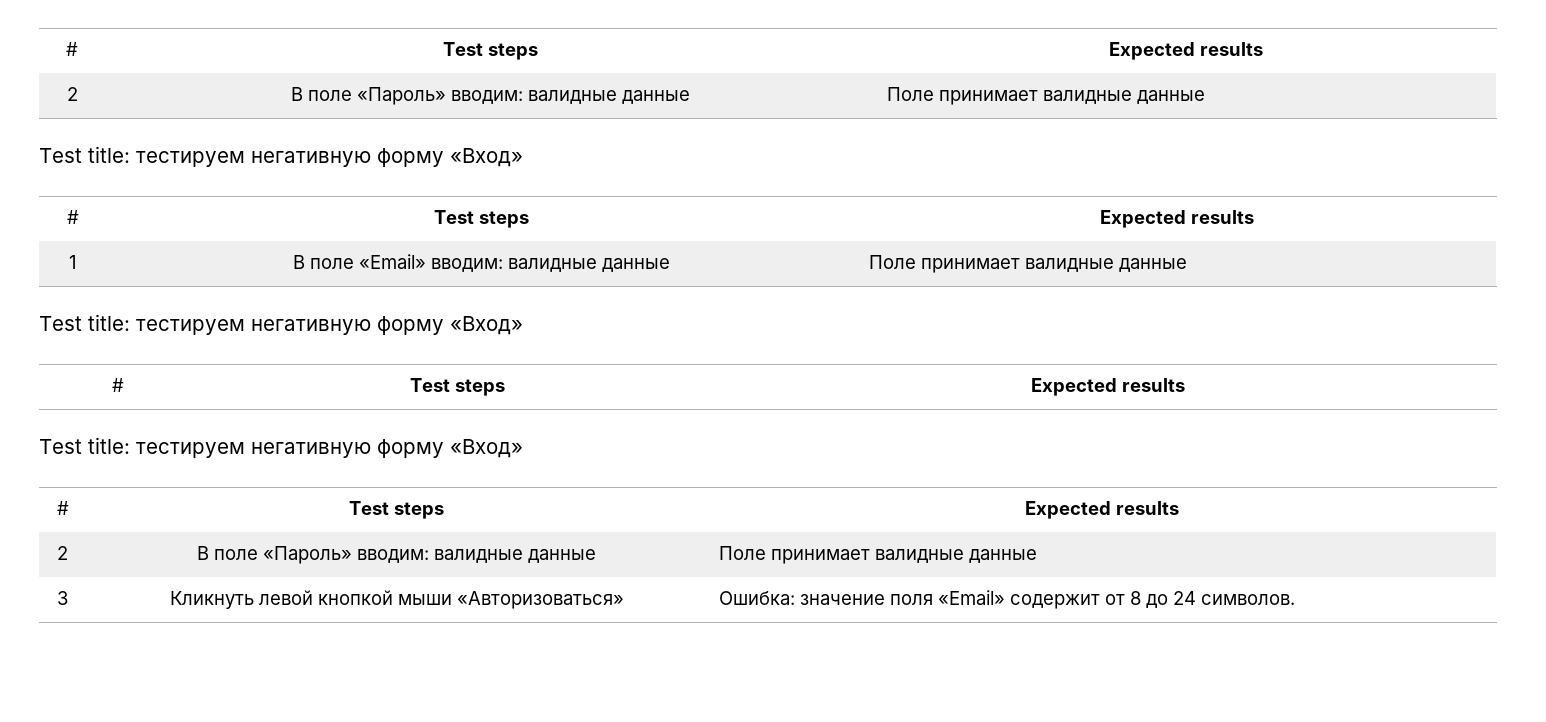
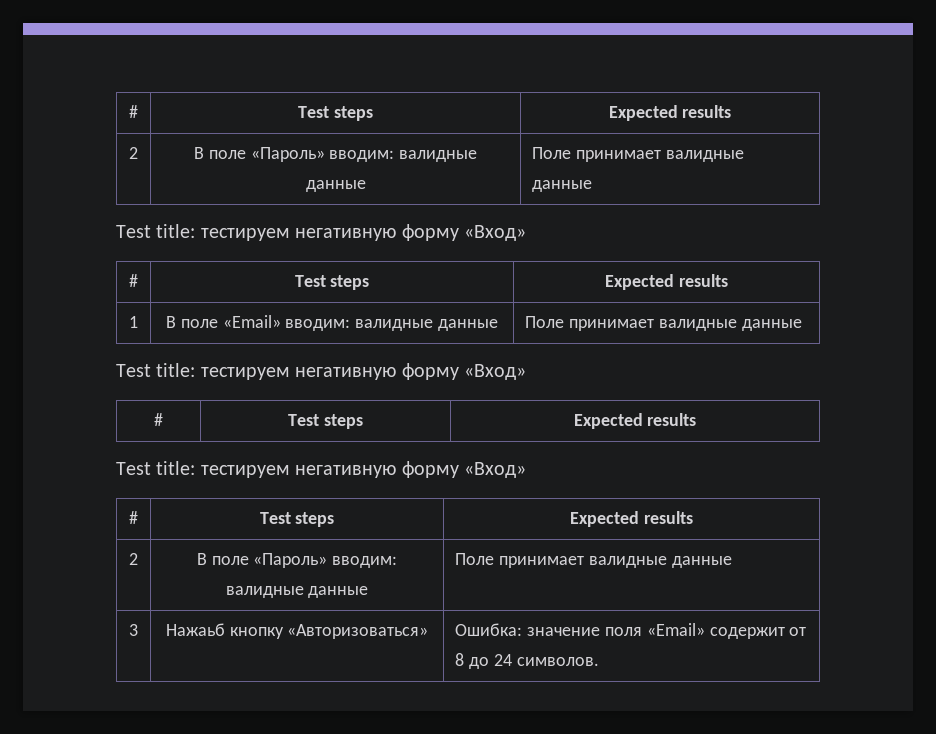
- 3 | Кликнуть левой кнопкой мыши «Авторизоваться» | Ошибка: значение поля «Email» содержит от 8 до 24 символов.
+ 3 | Нажаьб кнопку «Авторизоваться» | Ошибка: значение поля «Email» содержит от 8 до 24 символов.

